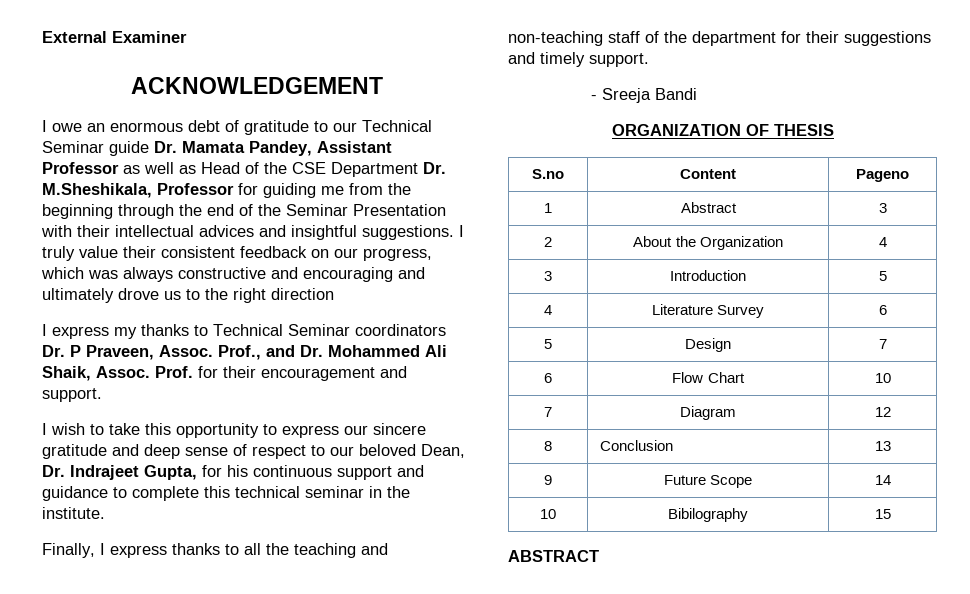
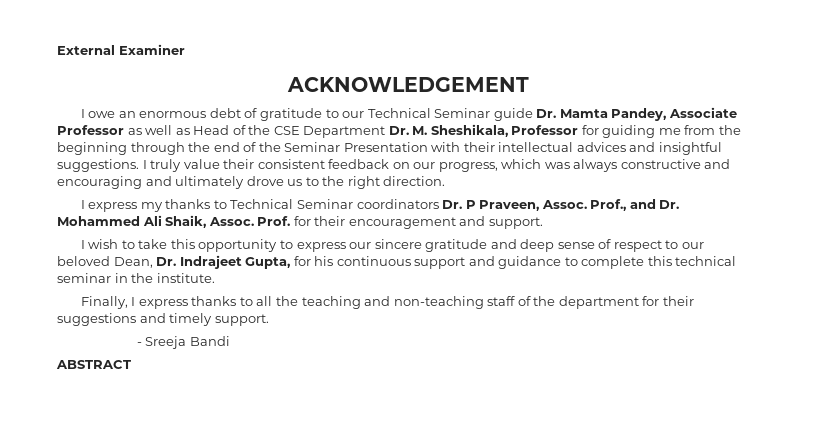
- I owe an enormous debt of gratitude to our Technical Seminar guide Dr. Mamata Pandey, Assistant Professor as well as Head of the CSE Department Dr. M.Sheshikala, Professor for guiding me from the beginning through the end of the Seminar Presentation with their intellectual advices and insightful suggestions.
+ I owe an enormous debt of gratitude to our Technical Seminar guide Dr. Mamta Pandey, Associate Professor as well as Head of the CSE Department Dr. M. Sheshikala, Professor for guiding me from the beginning through the end of the Seminar Presentation with their intellectual advices and insightful suggestions.
- I truly value their consistent feedback on our progress, which was always constructive and encouraging and ultimately drove us to the right direction
+ I truly value their consistent feedback on our progress, which was always constructive and encouraging and ultimately drove us to the right direction.
- ORGANIZATION OF THESIS
- S.no | Content | Pageno
- 1 | Abstract | 3
- 2 | About the Organization | 4
- 3 | Introduction | 5
- 4 | Literature Survey | 6
- 5 | Design | 7
- 6 | Flow Chart | 10
- 7 | Diagram | 12
- 8 | Conclusion | 13
- 9 | Future Scope | 14
- 10 | Bibilography | 15

